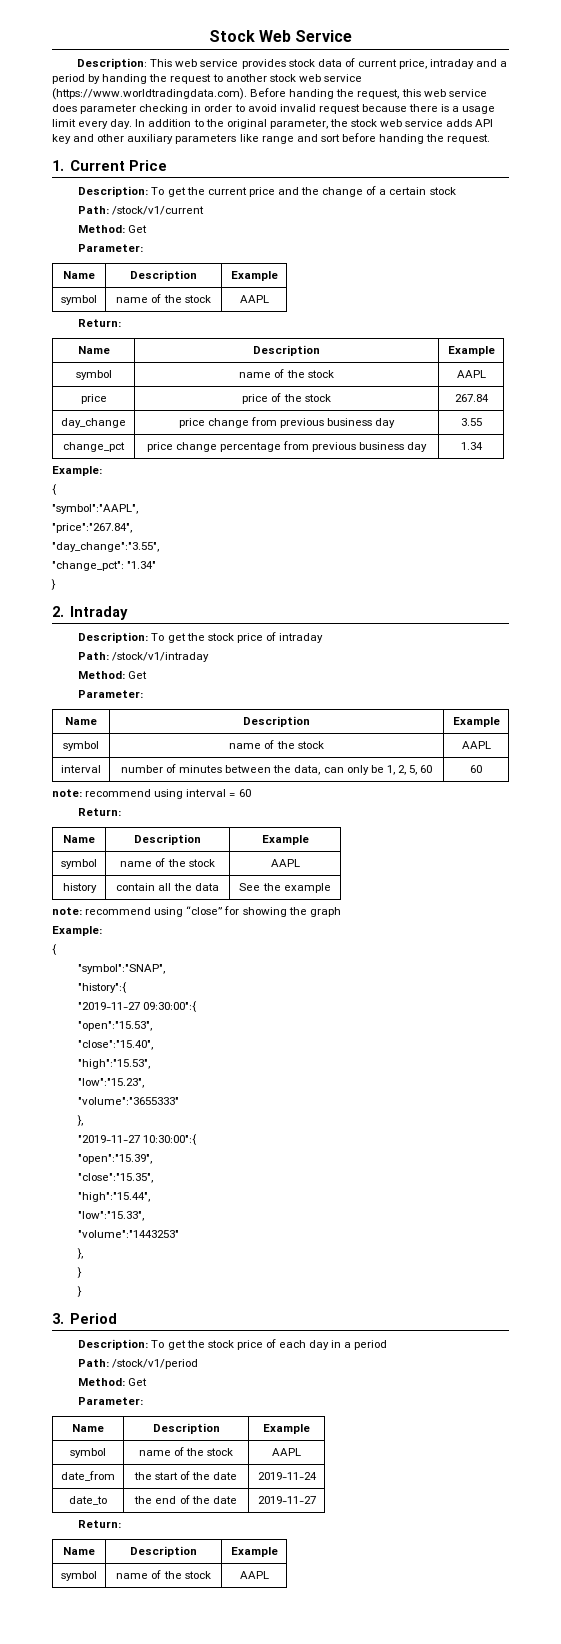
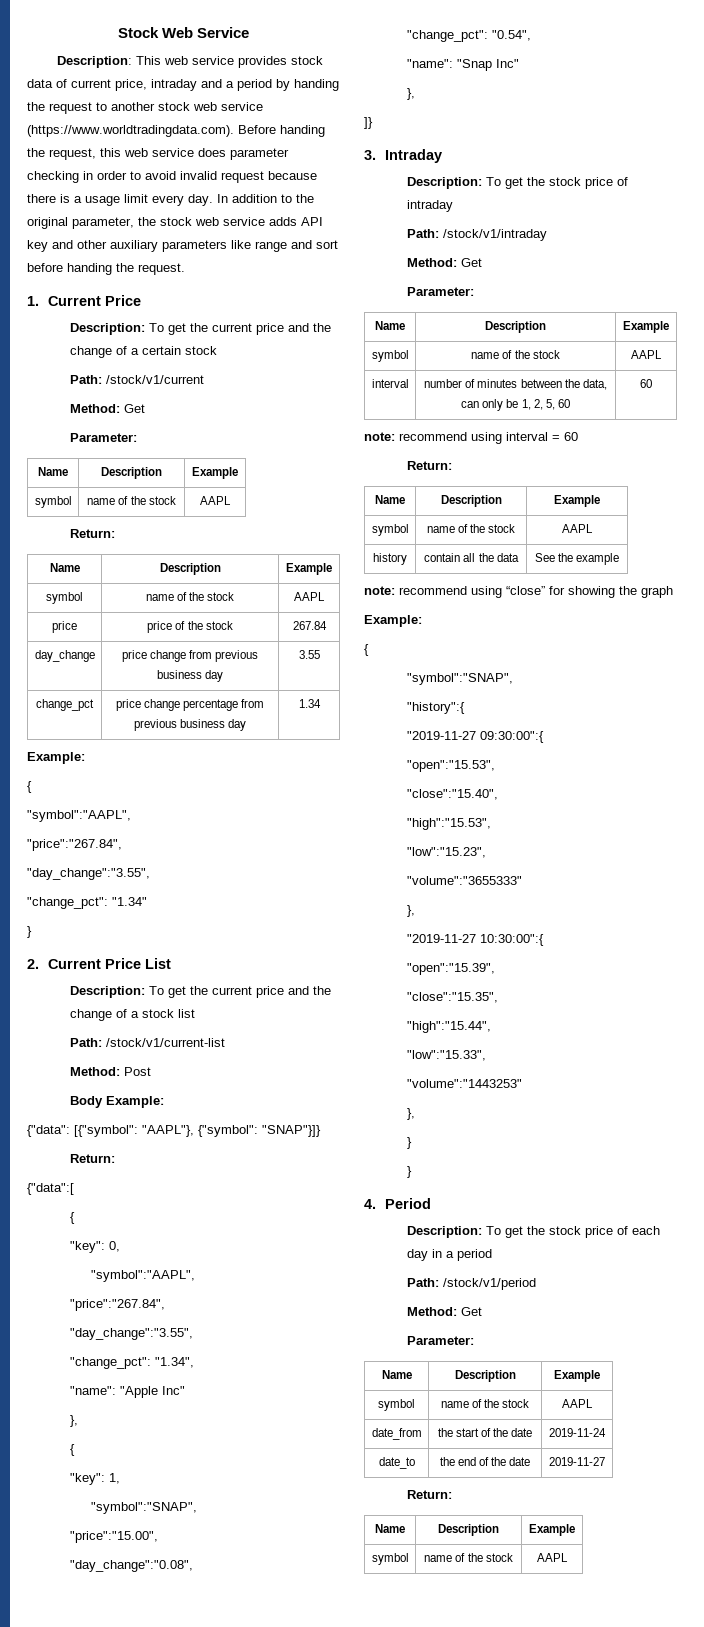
- 2. Intraday
+ 2. Current Price List
+ Description: To get the current price and the change of a stock list
+ Path: /stock/v1/current-list
+ Method: Post
+ Body Example:
+ {"data": [{"symbol": "AAPL"}, {"symbol": "SNAP"}]}
+ Return:
+ {"data":[
+ {
+ "key": 0,
+ "symbol":"AAPL",
+ "price":"267.84",
+ "day_change":"3.55",
+ "change_pct": "1.34",
+ "name": "Apple Inc"
+ },
+ {
+ "key": 1,
+ "symbol":"SNAP",
+ "price":"15.00",
+ "day_change":"0.08",
+ "change_pct": "0.54",
+ "name": "Snap Inc"
+ },
+ ]}
+ 3. Intraday
- 3. Period
+ 4. Period

